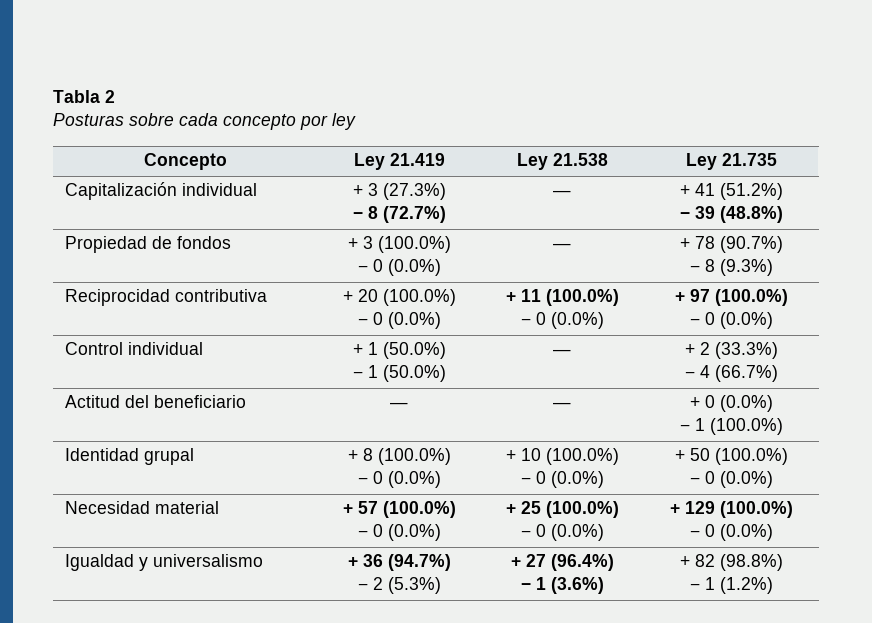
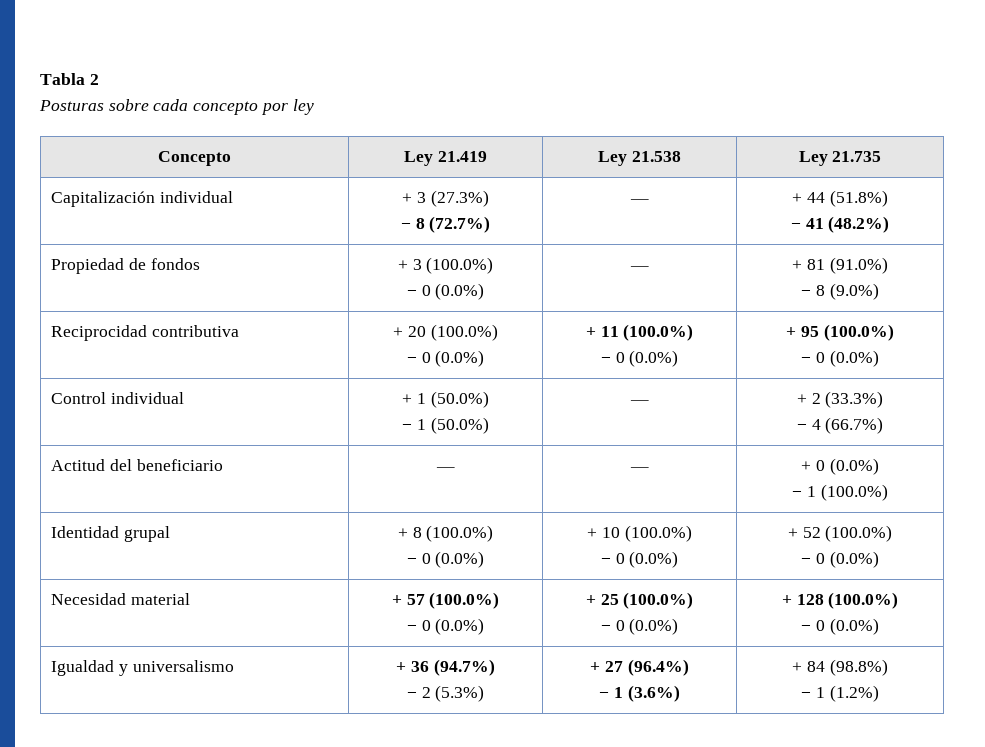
  Capitalización individual | + 3 (27.3%)
- − 8 (72.7%) | — | + 41 (51.2%)
- − 39 (48.8%)
+ − 8 (72.7%) | — | + 44 (51.8%)
+ − 41 (48.2%)
  Propiedad de fondos | + 3 (100.0%)
- − 0 (0.0%) | — | + 78 (90.7%)
- − 8 (9.3%)
+ − 0 (0.0%) | — | + 81 (91.0%)
+ − 8 (9.0%)
  Reciprocidad contributiva | + 20 (100.0%)
  − 0 (0.0%) | + 11 (100.0%)
- − 0 (0.0%) | + 97 (100.0%)
+ − 0 (0.0%) | + 95 (100.0%)
  Identidad grupal | + 8 (100.0%)
  − 0 (0.0%) | + 10 (100.0%)
- − 0 (0.0%) | + 50 (100.0%)
+ − 0 (0.0%) | + 52 (100.0%)
  Necesidad material | + 57 (100.0%)
  − 0 (0.0%) | + 25 (100.0%)
- − 0 (0.0%) | + 129 (100.0%)
+ − 0 (0.0%) | + 128 (100.0%)
  Igualdad y universalismo | + 36 (94.7%)
  − 2 (5.3%) | + 27 (96.4%)
- − 1 (3.6%) | + 82 (98.8%)
+ − 1 (3.6%) | + 84 (98.8%)

